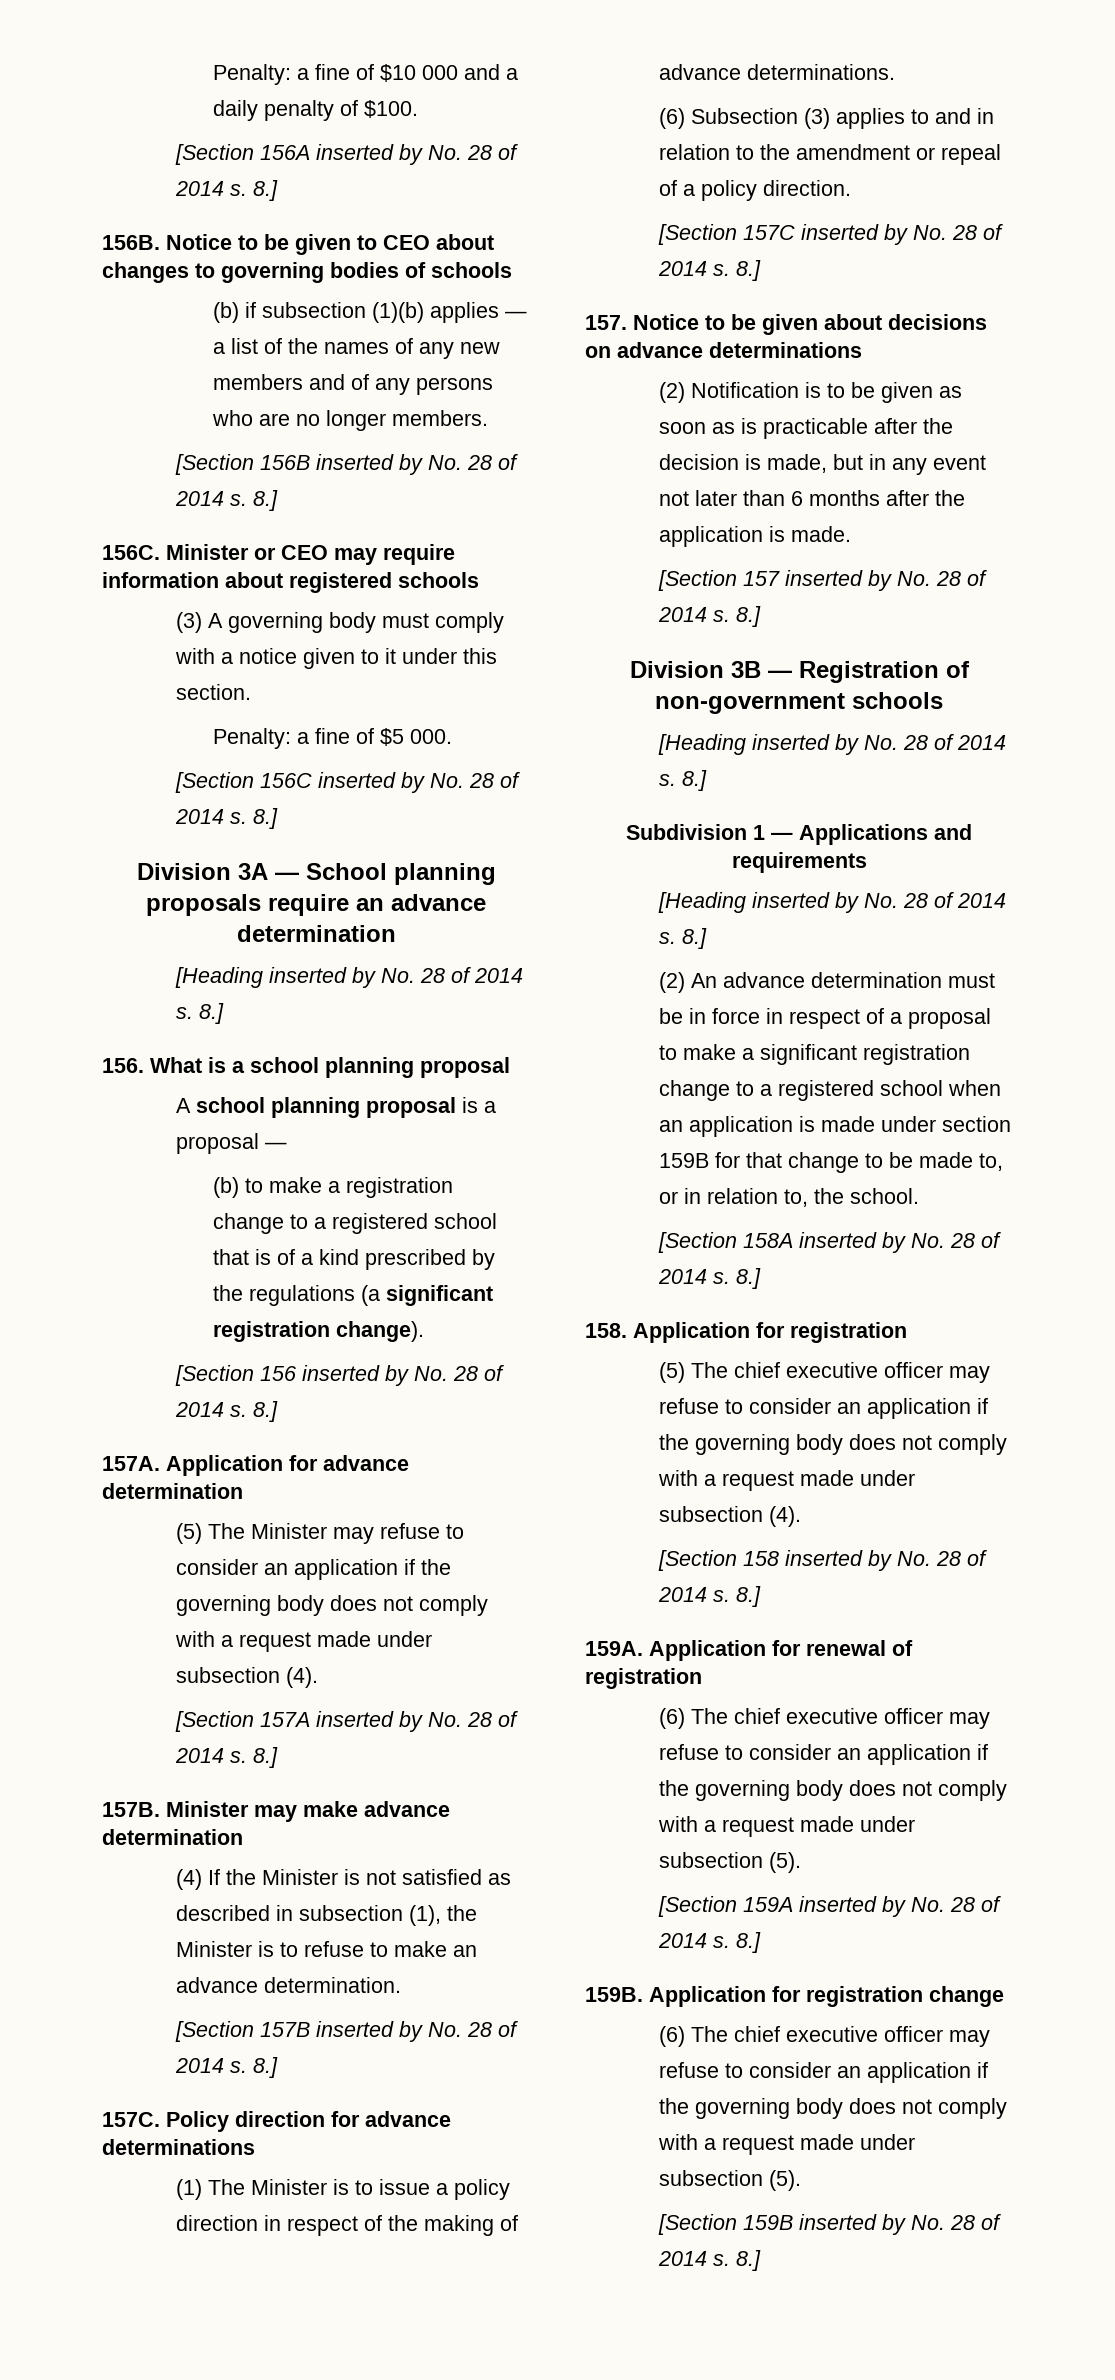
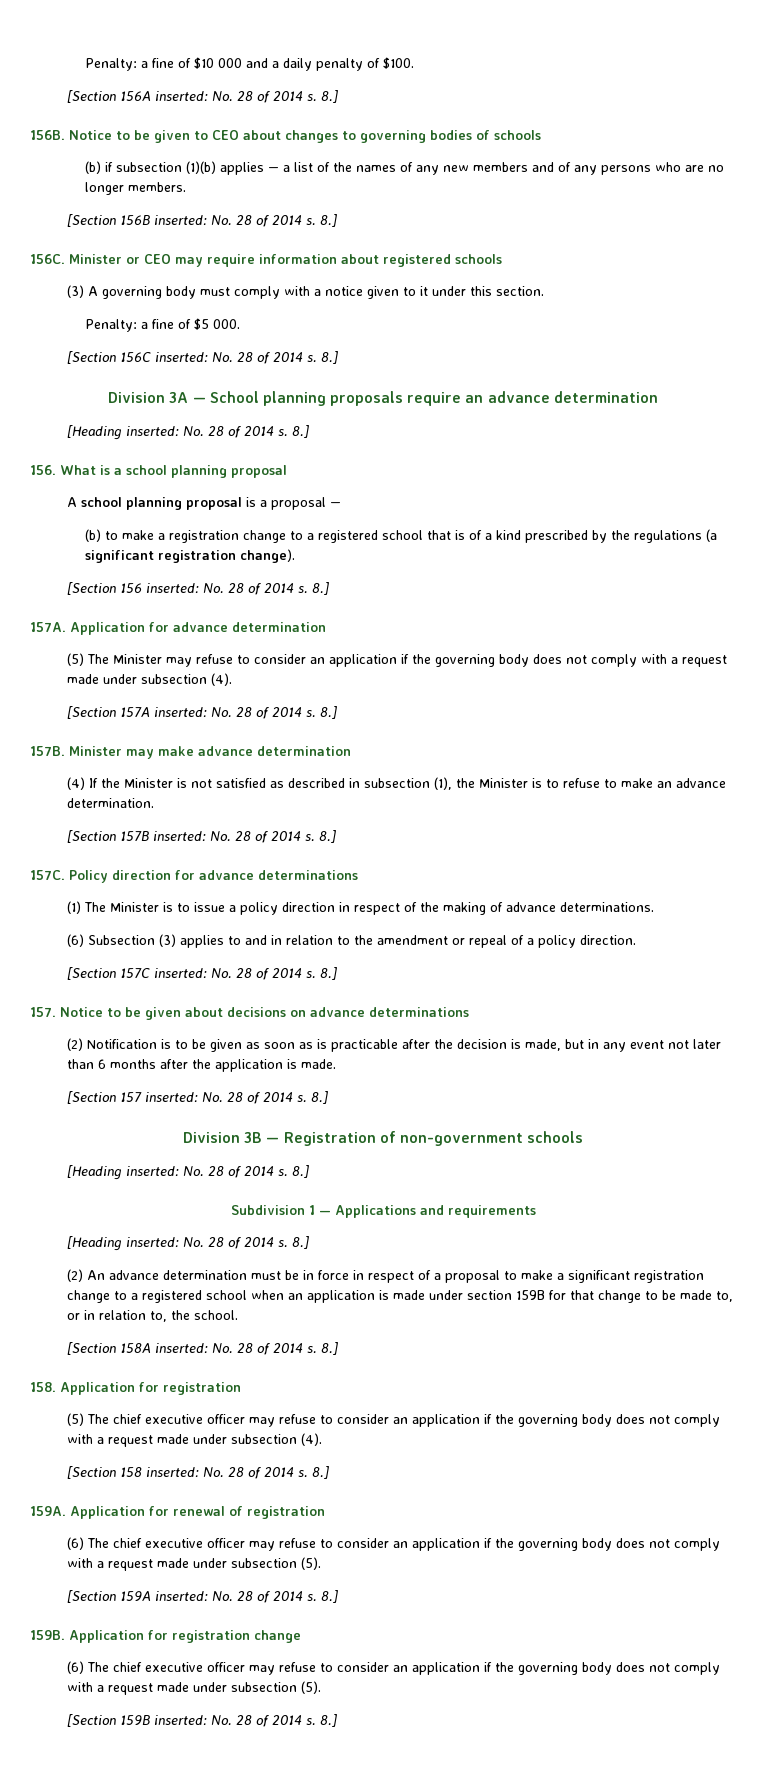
- [Section 156A inserted by No. 28 of 2014 s.
+ [Section 156A inserted: No. 28 of 2014 s.
- [Section 156B inserted by No. 28 of 2014 s.
+ [Section 156B inserted: No. 28 of 2014 s.
- [Section 156C inserted by No. 28 of 2014 s.
+ [Section 156C inserted: No. 28 of 2014 s.
  Division 3A — School planning proposals require an advance determination
- [Heading inserted by No. 28 of 2014 s.
+ [Heading inserted: No. 28 of 2014 s.
- [Section 156 inserted by No. 28 of 2014 s.
+ [Section 156 inserted: No. 28 of 2014 s.
- [Section 157A inserted by No. 28 of 2014 s.
+ [Section 157A inserted: No. 28 of 2014 s.
- [Section 157B inserted by No. 28 of 2014 s.
+ [Section 157B inserted: No. 28 of 2014 s.
- [Section 157C inserted by No. 28 of 2014 s.
+ [Section 157C inserted: No. 28 of 2014 s.
- [Section 157 inserted by No. 28 of 2014 s.
+ [Section 157 inserted: No. 28 of 2014 s.
  Division 3B — Registration of non-government schools
- [Heading inserted by No. 28 of 2014 s.
+ [Heading inserted: No. 28 of 2014 s.
  Subdivision 1 — Applications and requirements
- [Heading inserted by No. 28 of 2014 s.
+ [Heading inserted: No. 28 of 2014 s.
- [Section 158A inserted by No. 28 of 2014 s.
+ [Section 158A inserted: No. 28 of 2014 s.
- [Section 158 inserted by No. 28 of 2014 s.
+ [Section 158 inserted: No. 28 of 2014 s.
- [Section 159A inserted by No. 28 of 2014 s.
+ [Section 159A inserted: No. 28 of 2014 s.
- [Section 159B inserted by No. 28 of 2014 s.
+ [Section 159B inserted: No. 28 of 2014 s.

